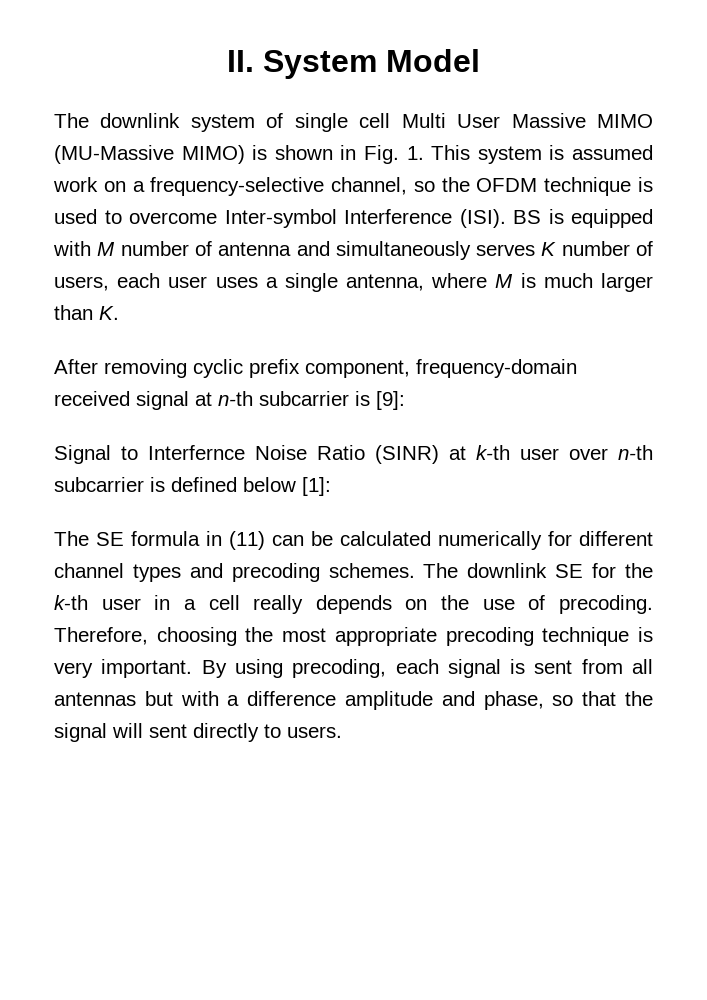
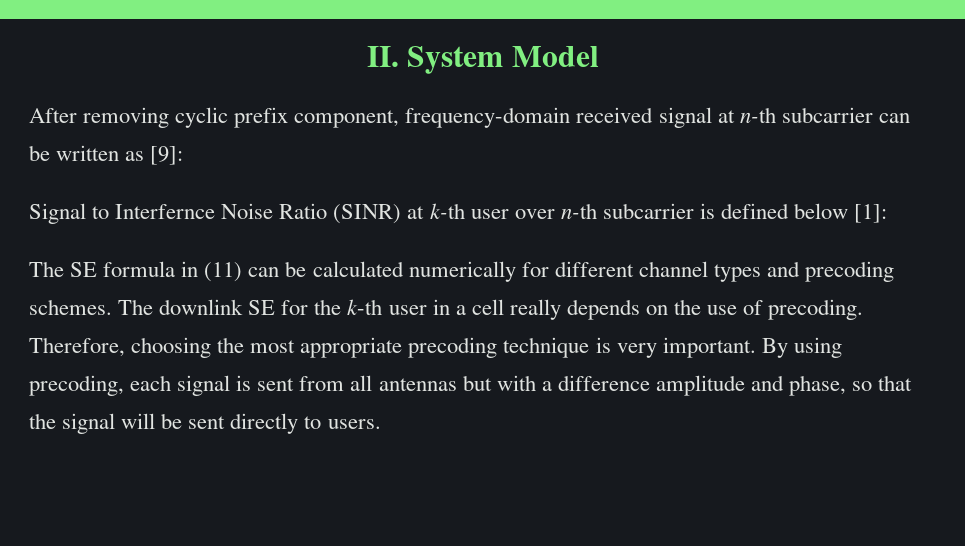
- The downlink system of single cell Multi User Massive MIMO (MU-Massive MIMO) is shown in Fig. 1. This system is assumed work on a frequency-selective channel, so the OFDM technique is used to overcome Inter-symbol Interference (ISI). BS is equipped with M number of antenna and simultaneously serves K number of users, each user uses a single antenna, where M is much larger than K.
- After removing cyclic prefix component, frequency-domain received signal at n-th subcarrier is [9]:
+ After removing cyclic prefix component, frequency-domain received signal at n-th subcarrier can be written as [9]:
- By using precoding, each signal is sent from all antennas but with a difference amplitude and phase, so that the signal will sent directly to users.
+ By using precoding, each signal is sent from all antennas but with a difference amplitude and phase, so that the signal will be sent directly to users.

